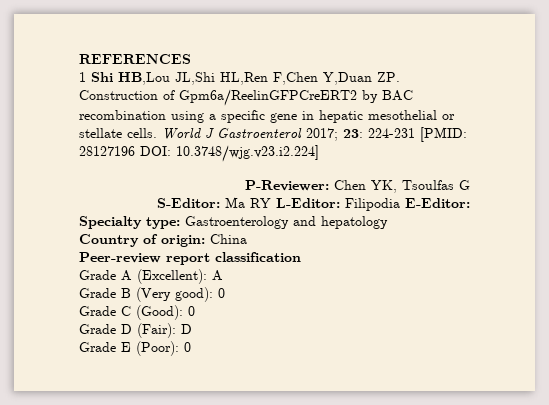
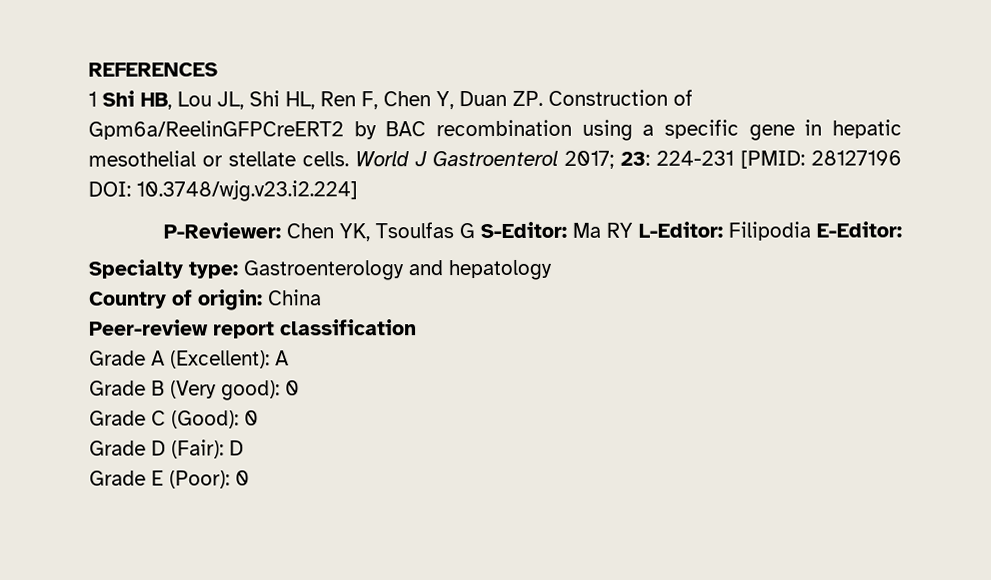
- 1 Shi HB,Lou JL,Shi HL,Ren F,Chen Y,Duan ZP. Construction of Gpm6a/ReelinGFPCreERT2 by BAC recombination using a specific gene in hepatic mesothelial or stellate cells.
+ 1 Shi HB, Lou JL, Shi HL, Ren F, Chen Y, Duan ZP. Construction of Gpm6a/ReelinGFPCreERT2 by BAC recombination using a specific gene in hepatic mesothelial or stellate cells.
- P-Reviewer: Chen YK, Tsoulfas G
- S-Editor: Ma RY L-Editor: Filipodia E-Editor:
+ P-Reviewer: Chen YK, Tsoulfas G S-Editor: Ma RY L-Editor: Filipodia E-Editor:

